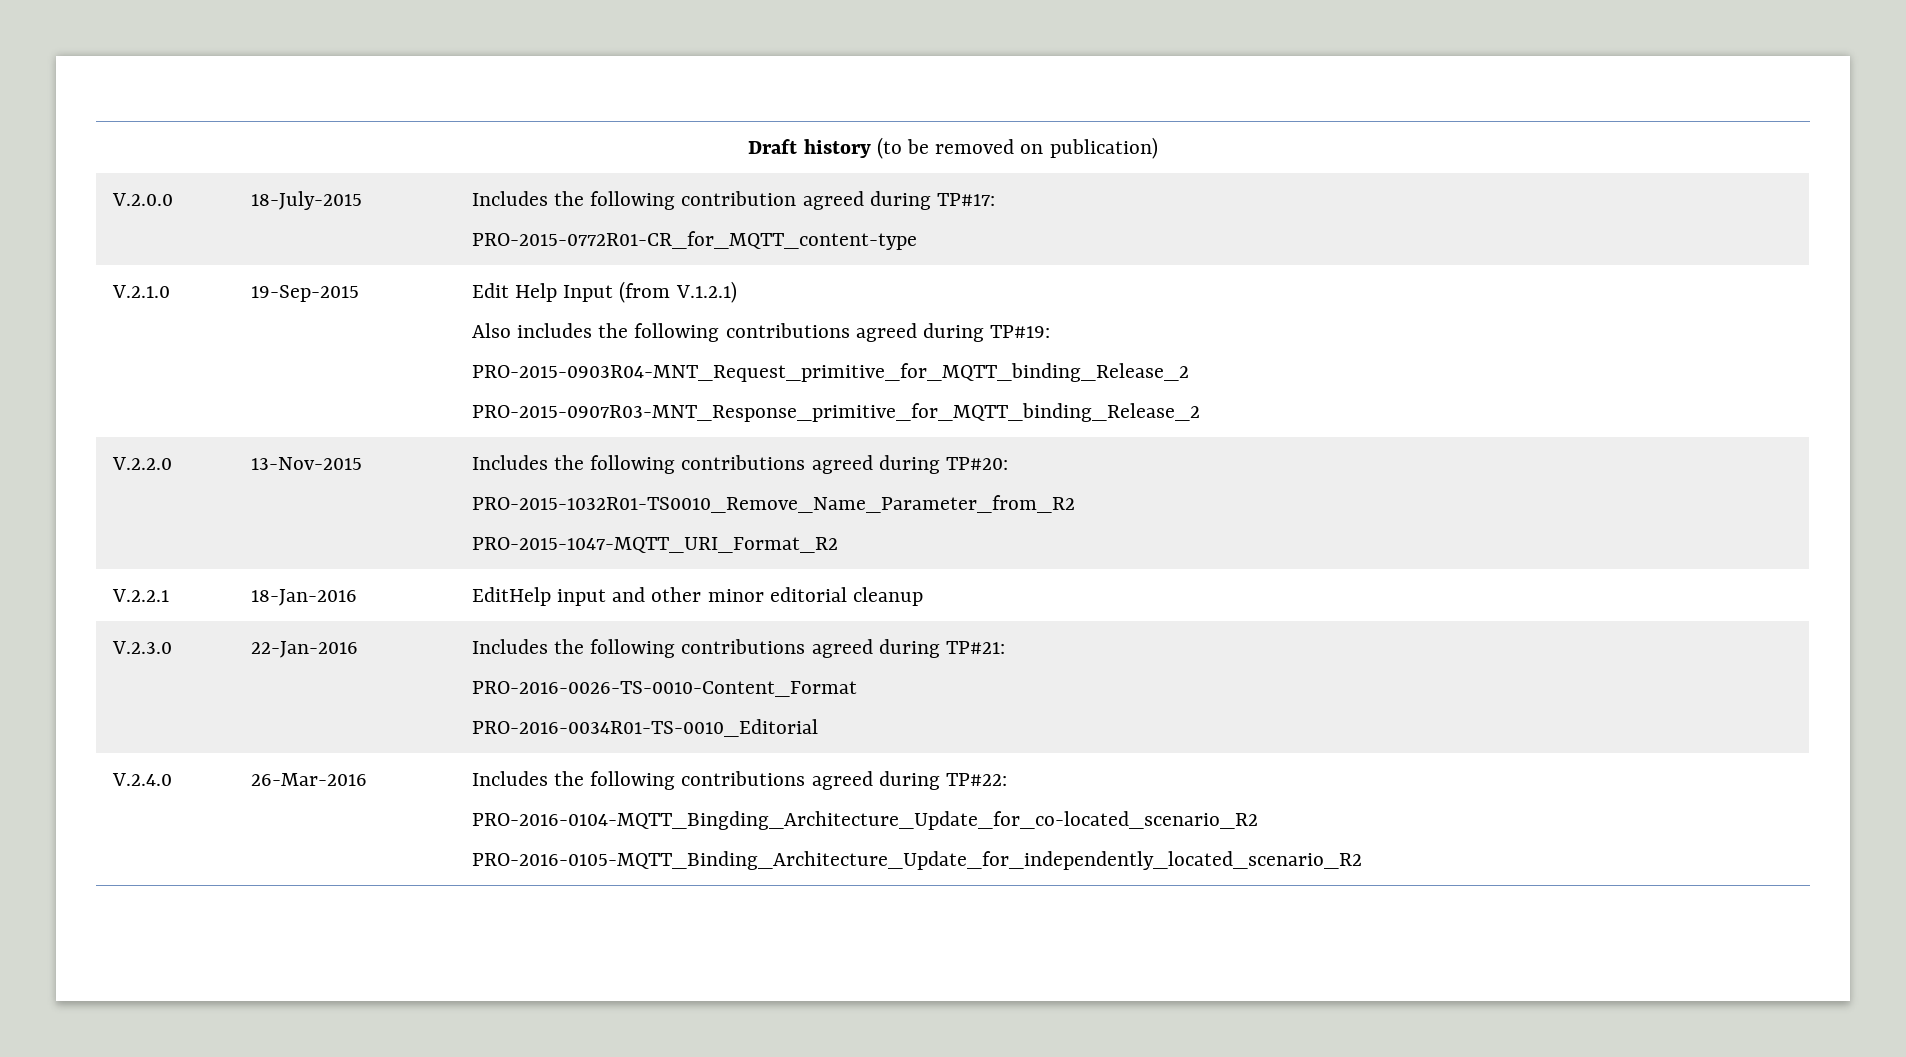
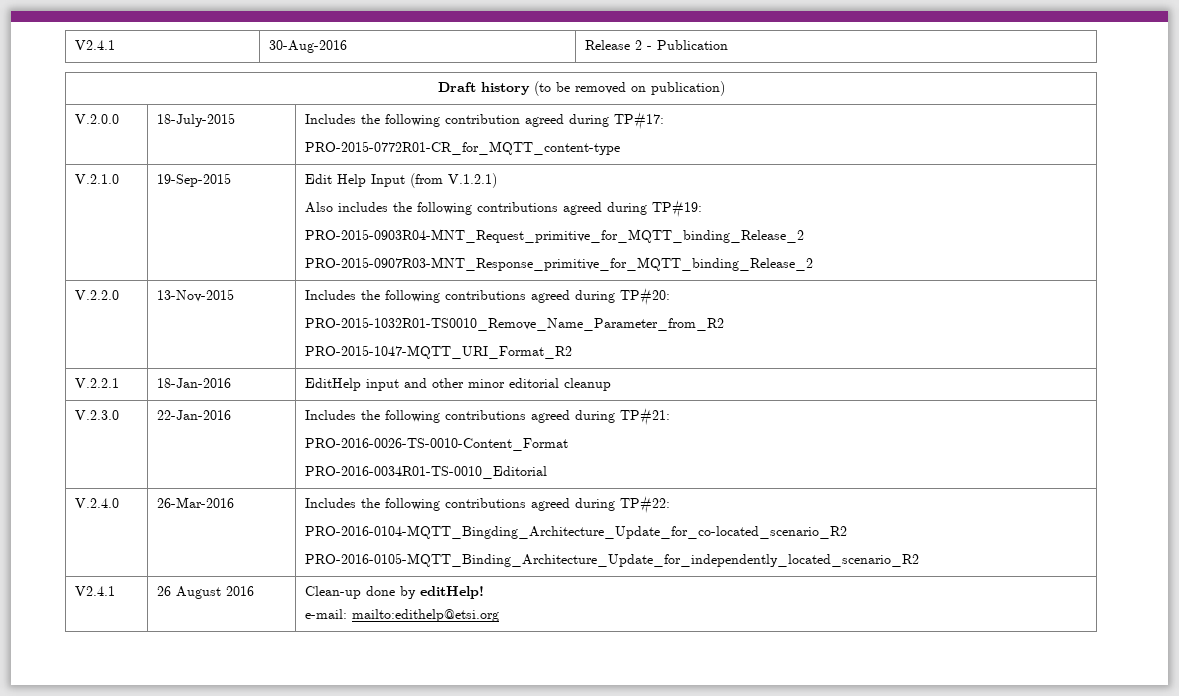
+ V2.4.1 | 30-Aug-2016 | Release 2 - Publication
+ V2.4.1 | 26 August 2016 | Clean-up done by editHelp!
+ e-mail: mailto:edithelp@etsi.org

